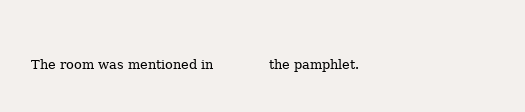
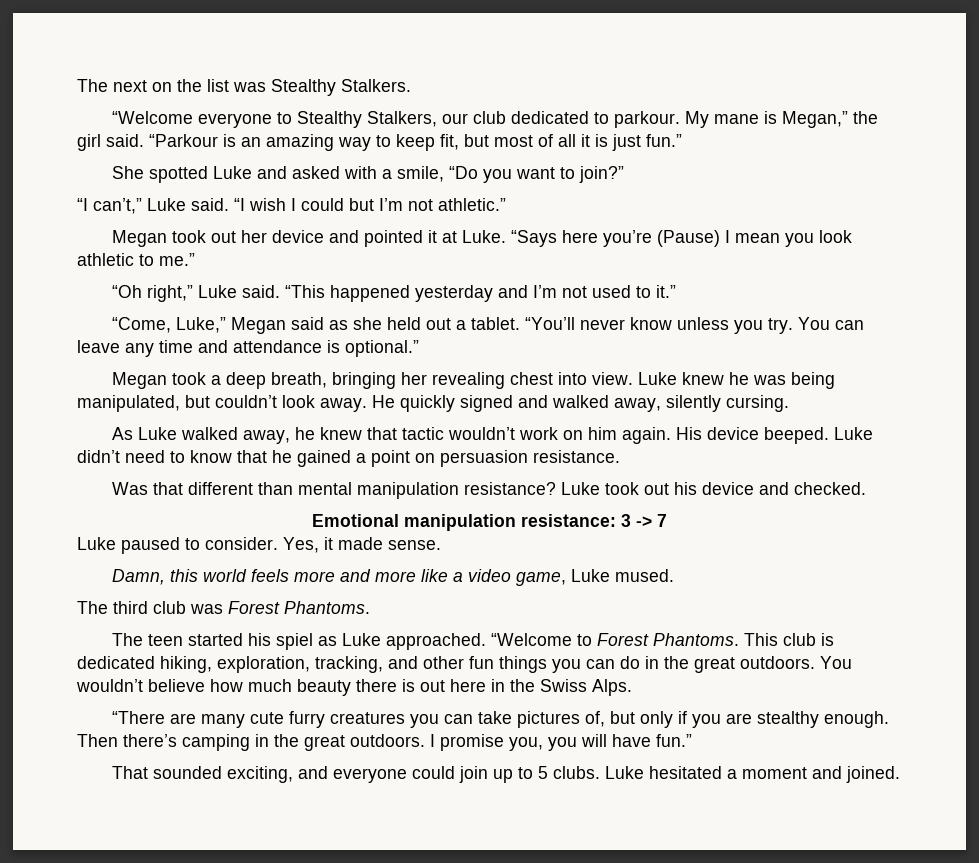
- The room was mentioned in the pamphlet.
+ The next on the list was Stealthy Stalkers.
+ “Welcome everyone to Stealthy Stalkers, our club dedicated to parkour. My mane is Megan,” the girl said. “Parkour is an amazing way to keep fit, but most of all it is just fun.”
+ She spotted Luke and asked with a smile, “Do you want to join?”
+ “I can’t,” Luke said. “I wish I could but I’m not athletic.”
+ Megan took out her device and pointed it at Luke. “Says here you’re (Pause) I mean you look athletic to me.”
+ “Oh right,” Luke said. “This happened yesterday and I’m not used to it.”
+ “Come, Luke,” Megan said as she held out a tablet. “You’ll never know unless you try. You can leave any time and attendance is optional.”
+ Megan took a deep breath, bringing her revealing chest into view. Luke knew he was being manipulated, but couldn’t look away. He quickly signed and walked away, silently cursing.
+ As Luke walked away, he knew that tactic wouldn’t work on him again. His device beeped. Luke didn’t need to know that he gained a point on persuasion resistance.
+ Was that different than mental manipulation resistance? Luke took out his device and checked.
+ Emotional manipulation resistance: 3 -> 7
+ Luke paused to consider. Yes, it made sense.
+ Damn, this world feels more and more like a video game, Luke mused.
+ The third club was Forest Phantoms.
+ The teen started his spiel as Luke approached. “Welcome to Forest Phantoms. This club is dedicated hiking, exploration, tracking, and other fun things you can do in the great outdoors. You wouldn’t believe how much beauty there is out here in the Swiss Alps.
+ “There are many cute furry creatures you can take pictures of, but only if you are stealthy enough. Then there’s camping in the great outdoors. I promise you, you will have fun.”
+ That sounded exciting, and everyone could join up to 5 clubs. Luke hesitated a moment and joined.

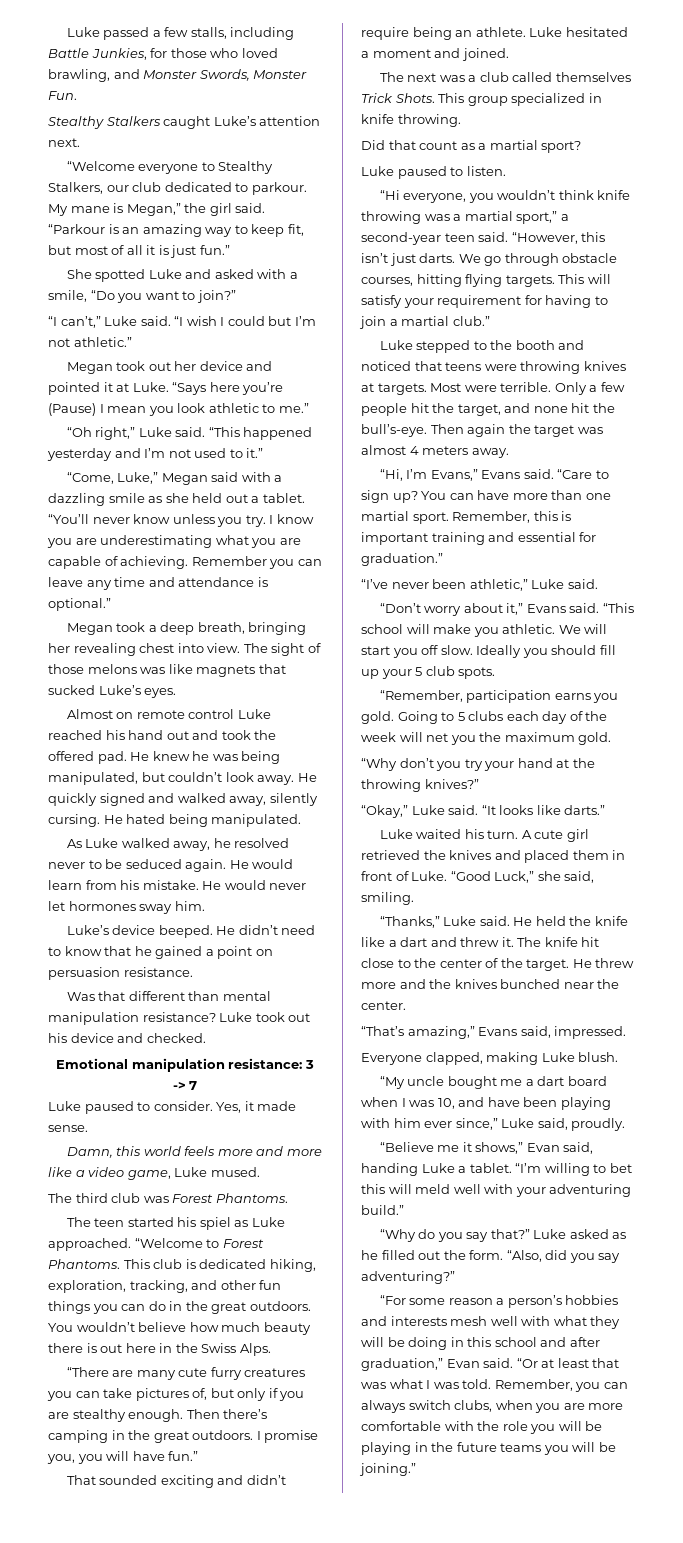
- The next on the list was Stealthy Stalkers.
+ Luke passed a few stalls, including Battle Junkies, for those who loved brawling, and Monster Swords, Monster Fun.
+ Stealthy Stalkers caught Luke’s attention next.
- “Come, Luke,” Megan said as she held out a tablet.
+ “Come, Luke,” Megan said with a dazzling smile as she held out a tablet.
- You can leave any time and attendance is optional.”
+ I know you are underestimating what you are capable of achieving. Remember you can leave any time and attendance is optional.”
- Luke knew he was being manipulated, but couldn’t look away.
+ The sight of those melons was like magnets that sucked Luke’s eyes.
+ Almost on remote control Luke reached his hand out and took the offered pad. He knew he was being manipulated, but couldn’t look away.
+ He hated being manipulated.
- As Luke walked away, he knew that tactic wouldn’t work on him again. His device beeped.
+ As Luke walked away, he resolved never to be seduced again. He would learn from his mistake. He would never let hormones sway him.
+ Luke’s device beeped.
- Luke didn’t need to know that he gained a point on persuasion resistance.
+ He didn’t need to know that he gained a point on persuasion resistance.
- That sounded exciting, and everyone could join up to 5 clubs.
+ That sounded exciting and didn’t require being an athlete.
+ The next was a club called themselves Trick Shots. This group specialized in knife throwing.
+ Did that count as a martial sport?
+ Luke paused to listen.
+ “Hi everyone, you wouldn’t think knife throwing was a martial sport,” a second-year teen said. “However, this isn’t just darts. We go through obstacle courses, hitting flying targets. This will satisfy your requirement for having to join a martial club.”
+ Luke stepped to the booth and noticed that teens were throwing knives at targets. Most were terrible. Only a few people hit the target, and none hit the bull’s-eye. Then again the target was almost 4 meters away.
+ “Hi, I’m Evans,” Evans said. “Care to sign up? You can have more than one martial sport. Remember, this is important training and essential for graduation.”
+ “I’ve never been athletic,” Luke said.
+ “Don’t worry about it,” Evans said. “This school will make you athletic. We will start you off slow. Ideally you should fill up your 5 club spots.
+ “Remember, participation earns you gold. Going to 5 clubs each day of the week will net you the maximum gold.
+ “Why don’t you try your hand at the throwing knives?”
+ “Okay,” Luke said. “It looks like darts.”
+ Luke waited his turn. A cute girl retrieved the knives and placed them in front of Luke. “Good Luck,” she said, smiling.
+ “Thanks,” Luke said. He held the knife like a dart and threw it. The knife hit close to the center of the target. He threw more and the knives bunched near the center.
+ “That’s amazing,” Evans said, impressed.
+ Everyone clapped, making Luke blush.
+ “My uncle bought me a dart board when I was 10, and have been playing with him ever since,” Luke said, proudly.
+ “Believe me it shows,” Evan said, handing Luke a tablet. “I’m willing to bet this will meld well with your adventuring build.”
+ “Why do you say that?” Luke asked as he filled out the form. “Also, did you say adventuring?”
+ “For some reason a person’s hobbies and interests mesh well with what they will be doing in this school and after graduation,” Evan said. “Or at least that was what I was told. Remember, you can always switch clubs, when you are more comfortable with the role you will be playing in the future teams you will be joining.”

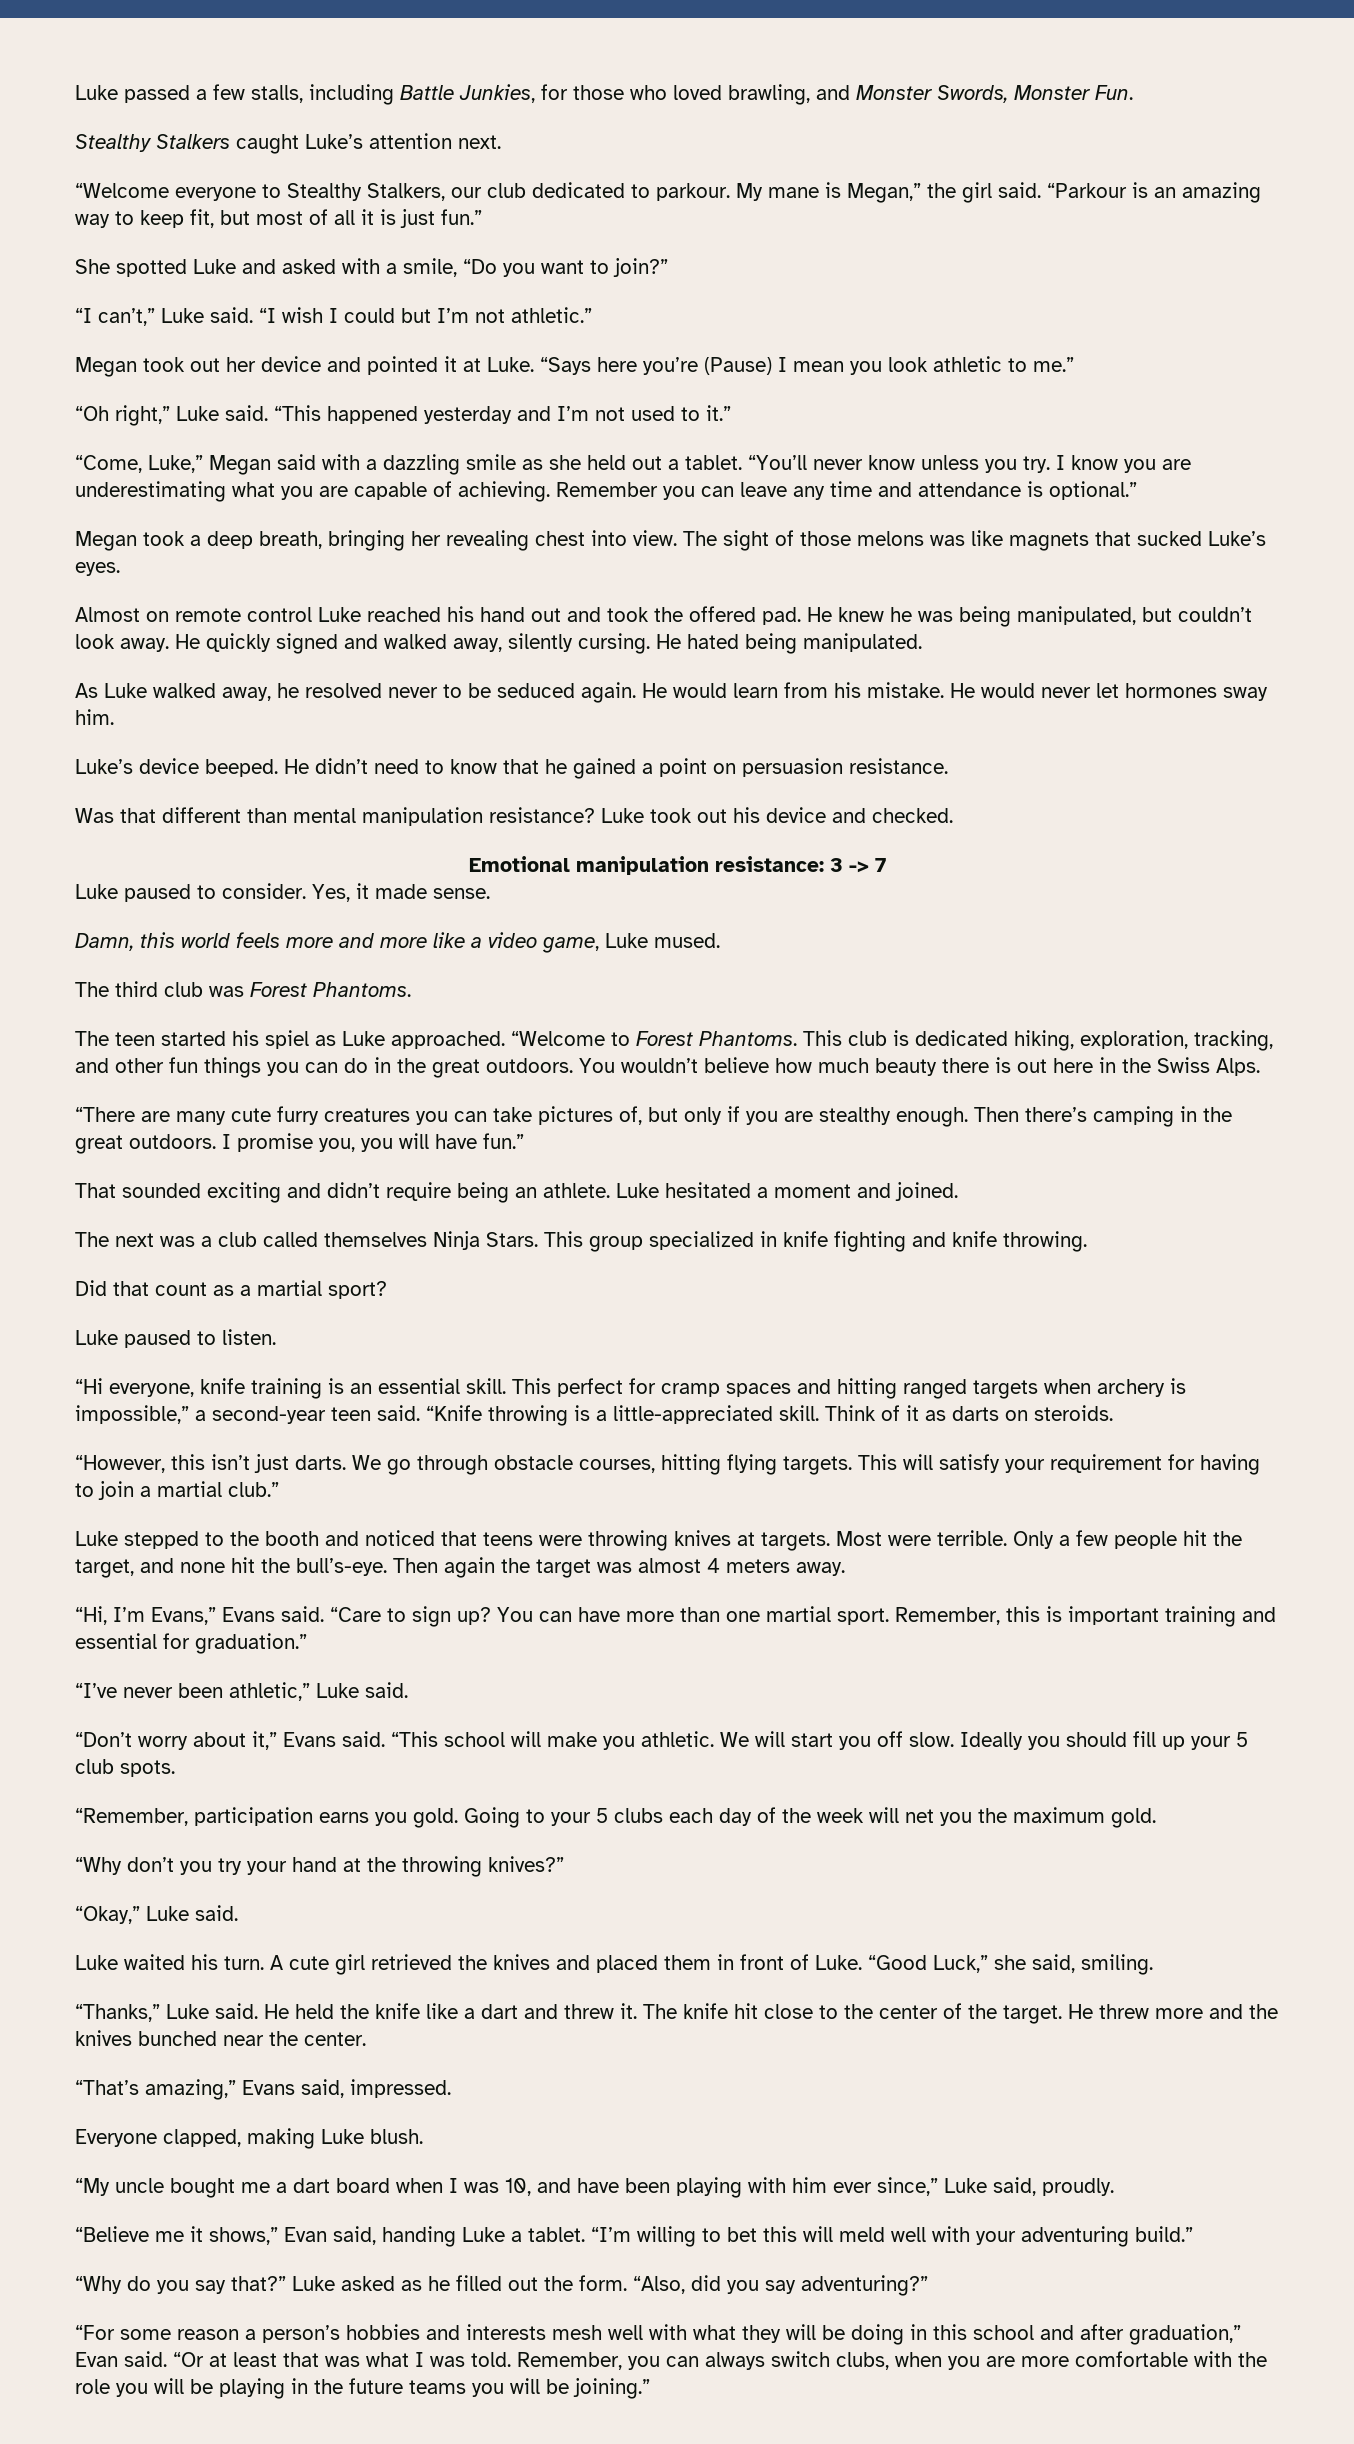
- The next was a club called themselves Trick Shots.
+ The next was a club called themselves Ninja Stars.
- This group specialized in knife throwing.
+ This group specialized in knife fighting and knife throwing.
- “Hi everyone, you wouldn’t think knife throwing was a martial sport,” a second-year teen said. “However, this isn’t just darts.
+ “Hi everyone, knife training is an essential skill. This perfect for cramp spaces and hitting ranged targets when archery is impossible,” a second-year teen said. “Knife throwing is a little-appreciated skill. Think of it as darts on steroids.
+ “However, this isn’t just darts.
- Going to 5 clubs each day of the week will net you the maximum gold.
+ Going to your 5 clubs each day of the week will net you the maximum gold.
- “It looks like darts.”

